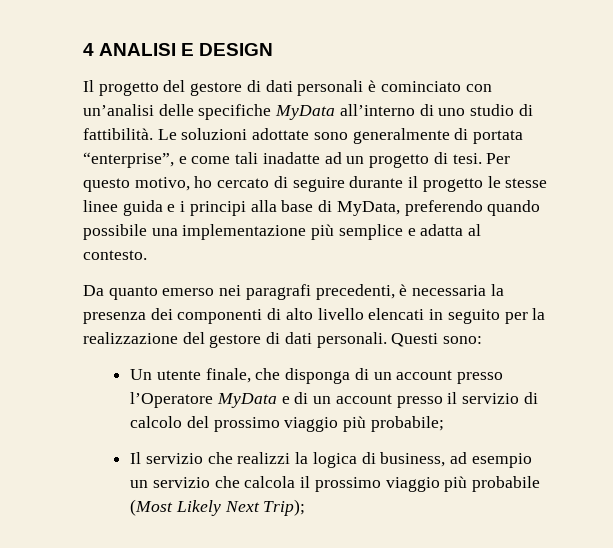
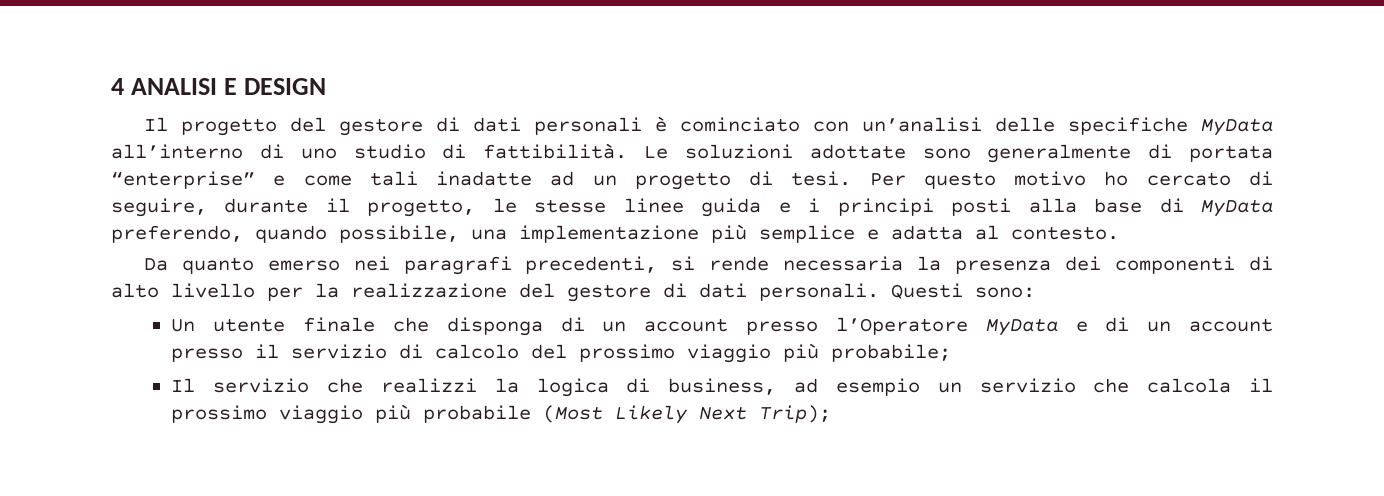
- Le soluzioni adottate sono generalmente di portata “enterprise”, e come tali inadatte ad un progetto di tesi.
+ Le soluzioni adottate sono generalmente di portata “enterprise” e come tali inadatte ad un progetto di tesi.
- Per questo motivo, ho cercato di seguire durante il progetto le stesse linee guida e i principi alla base di MyData, preferendo quando possibile una implementazione più semplice e adatta al contesto.
+ Per questo motivo ho cercato di seguire, durante il progetto, le stesse linee guida e i principi posti alla base di MyData preferendo, quando possibile, una implementazione più semplice e adatta al contesto.
- Da quanto emerso nei paragrafi precedenti, è necessaria la presenza dei componenti di alto livello elencati in seguito per la realizzazione del gestore di dati personali.
+ Da quanto emerso nei paragrafi precedenti, si rende necessaria la presenza dei componenti di alto livello per la realizzazione del gestore di dati personali.
- Un utente finale, che disponga di un account presso l’Operatore MyData e di un account presso il servizio di calcolo del prossimo viaggio più probabile;
+ Un utente finale che disponga di un account presso l’Operatore MyData e di un account presso il servizio di calcolo del prossimo viaggio più probabile;

